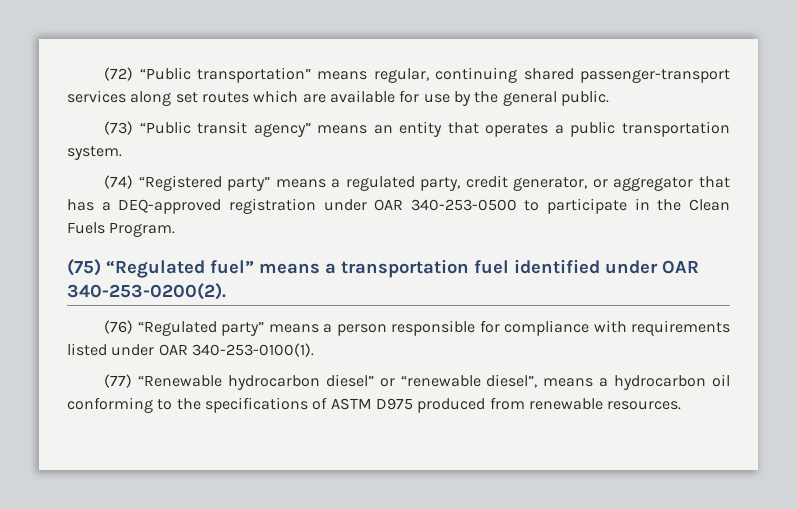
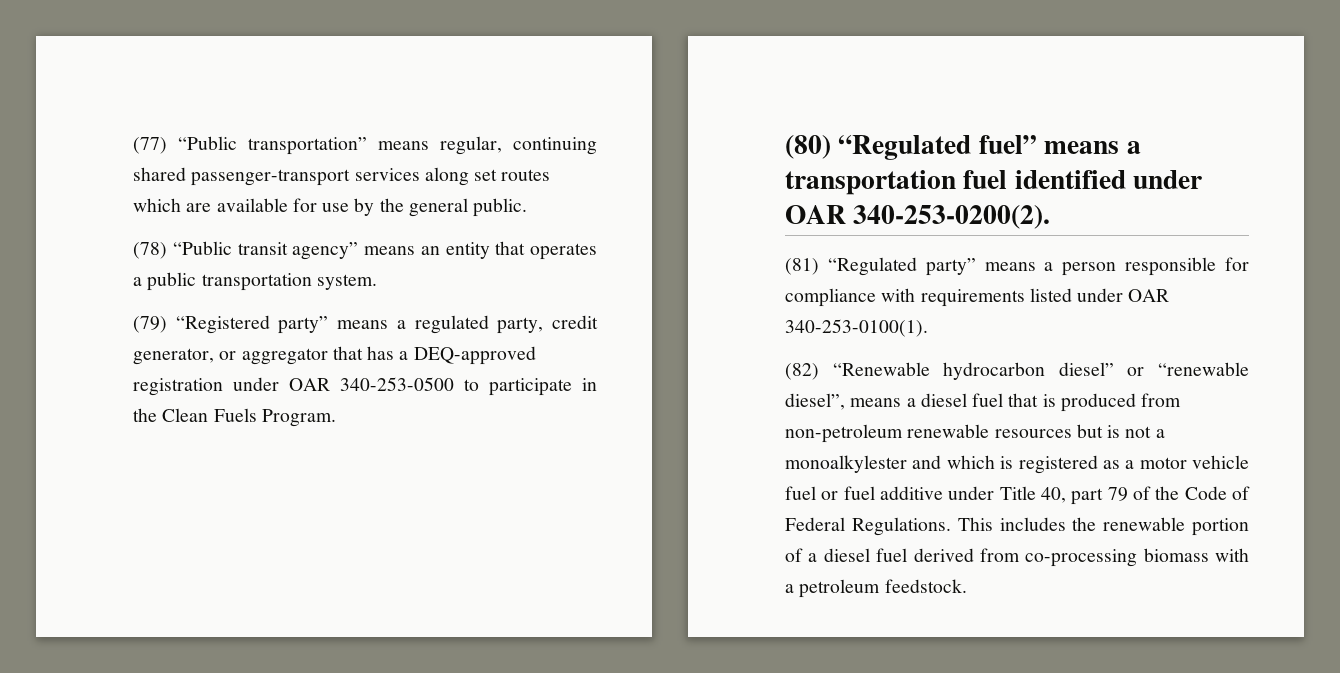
- (72) “Public transportation” means regular, continuing shared passenger-transport services along set routes which are available for use by the general public.
+ (77) “Public transportation” means regular, continuing shared passenger-transport services along set routes which are available for use by the general public.
- (73) “Public transit agency” means an entity that operates a public transportation system.
+ (78) “Public transit agency” means an entity that operates a public transportation system.
- (74) “Registered party” means a regulated party, credit generator, or aggregator that has a DEQ-approved registration under OAR 340-253-0500 to participate in the Clean Fuels Program.
+ (79) “Registered party” means a regulated party, credit generator, or aggregator that has a DEQ-approved registration under OAR 340-253-0500 to participate in the Clean Fuels Program.
- (75) “Regulated fuel” means a transportation fuel identified under OAR 340-253-0200(2).
+ (80) “Regulated fuel” means a transportation fuel identified under OAR 340-253-0200(2).
- (76) “Regulated party” means a person responsible for compliance with requirements listed under OAR 340-253-0100(1).
+ (81) “Regulated party” means a person responsible for compliance with requirements listed under OAR 340-253-0100(1).
- (77) “Renewable hydrocarbon diesel” or “renewable diesel”, means a hydrocarbon oil conforming to the specifications of ASTM D975 produced from renewable resources.
+ (82) “Renewable hydrocarbon diesel” or “renewable diesel”, means a diesel fuel that is produced from non-petroleum renewable resources but is not a monoalkylester and which is registered as a motor vehicle fuel or fuel additive under Title 40, part 79 of the Code of Federal Regulations. This includes the renewable portion of a diesel fuel derived from co-processing biomass with a petroleum feedstock.

